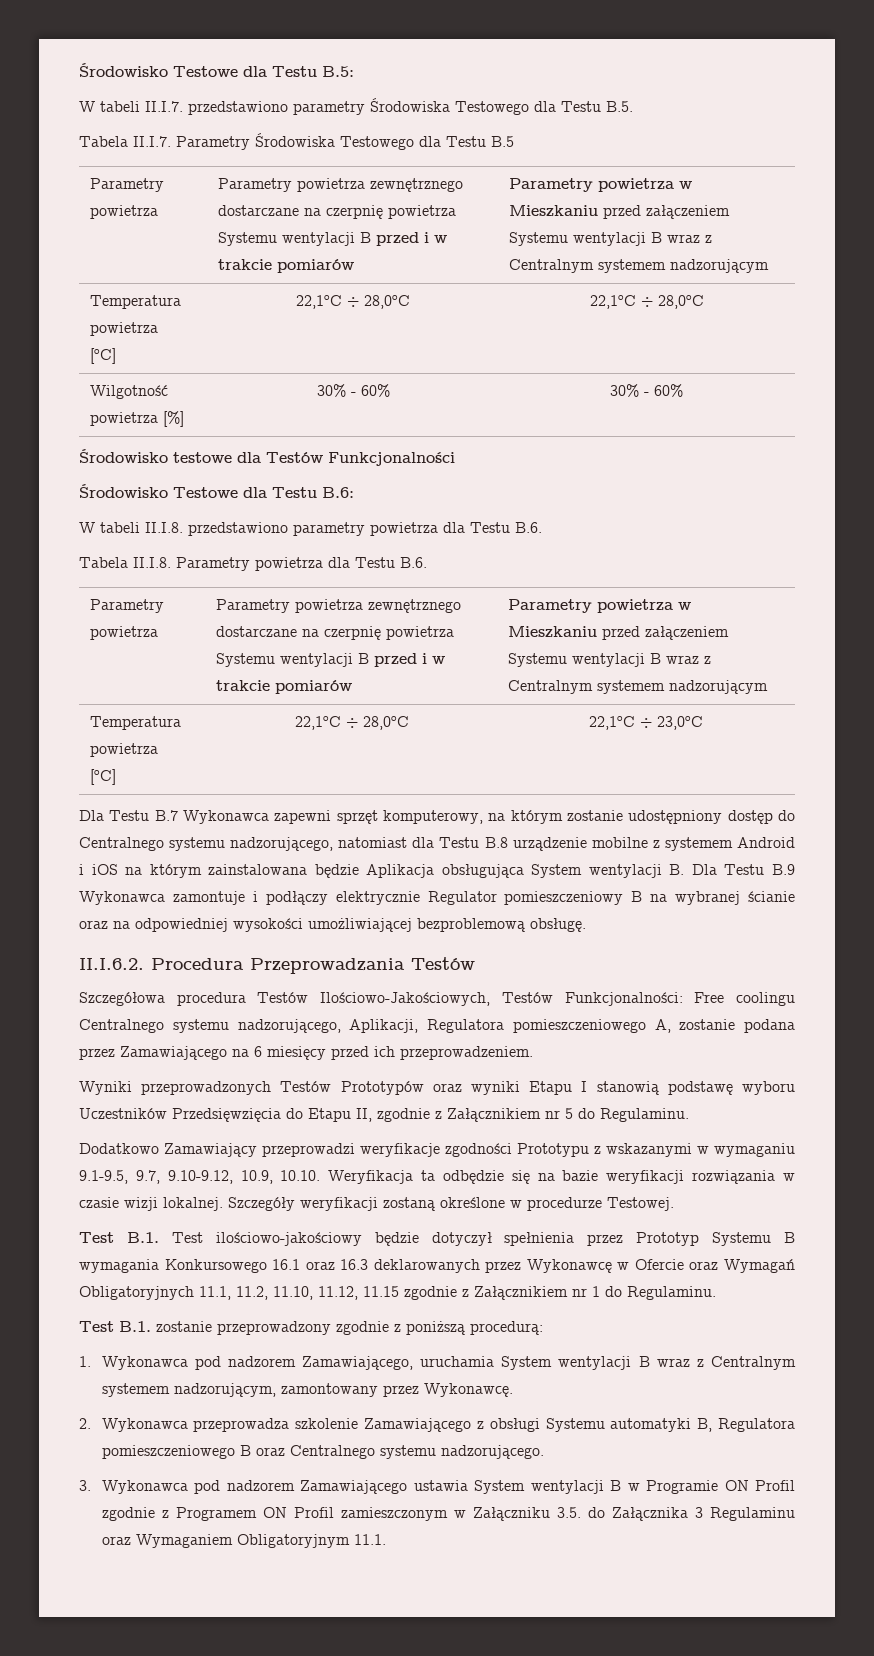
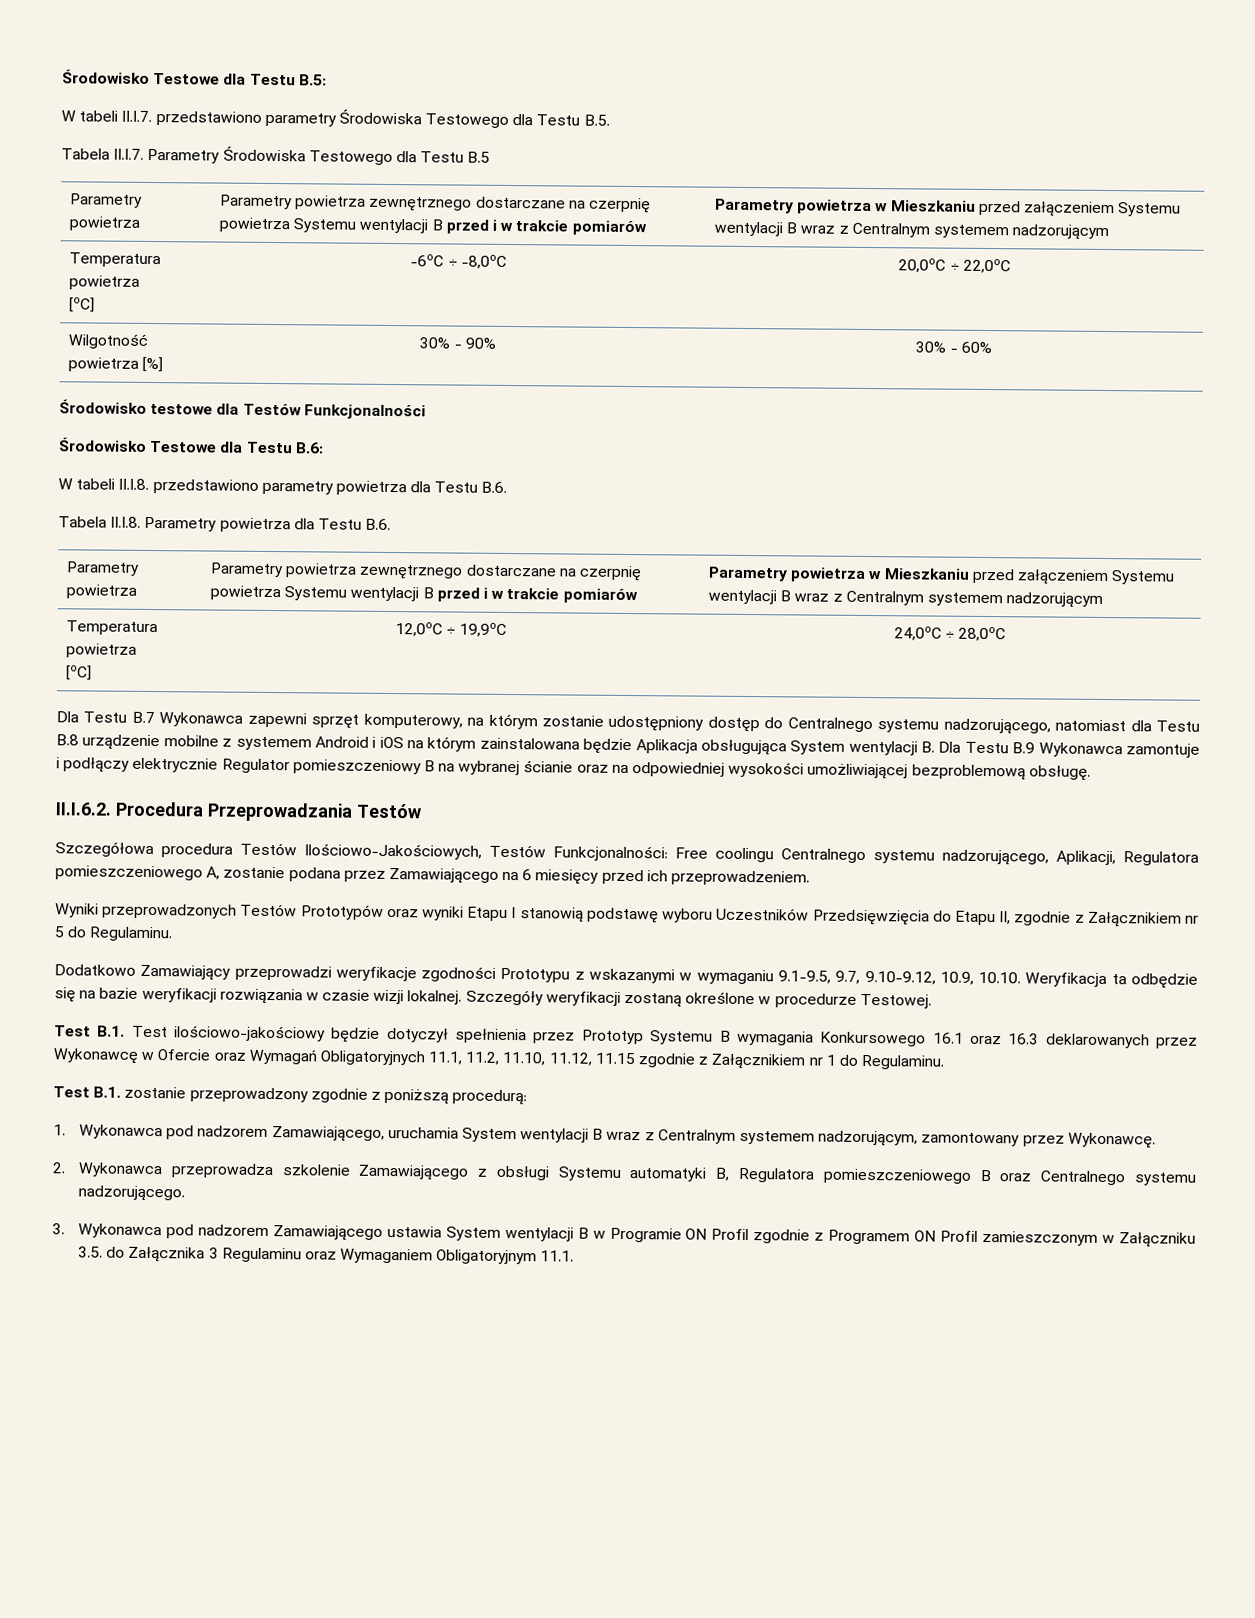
  Tabela II.I.7. Parametry Środowiska Testowego dla Testu B.5
  Parametry powietrza | Parametry powietrza zewnętrznego dostarczane na czerpnię powietrza Systemu wentylacji B przed i w trakcie pomiarów | Parametry powietrza w Mieszkaniu przed załączeniem Systemu wentylacji B wraz z Centralnym systemem nadzorującym
  Temperatura powietrza
- [oC] | 22,1oC ÷ 28,0oC | 22,1oC ÷ 28,0oC
+ [oC] | -6oC ÷ -8,0oC | 20,0oC ÷ 22,0oC
- Wilgotność powietrza [%] | 30% - 60% | 30% - 60%
+ Wilgotność powietrza [%] | 30% - 90% | 30% - 60%
  Tabela II.I.8. Parametry powietrza dla Testu B.6.
  Parametry powietrza | Parametry powietrza zewnętrznego dostarczane na czerpnię powietrza Systemu wentylacji B przed i w trakcie pomiarów | Parametry powietrza w Mieszkaniu przed załączeniem Systemu wentylacji B wraz z Centralnym systemem nadzorującym
  Temperatura powietrza
- [oC] | 22,1oC ÷ 28,0oC | 22,1oC ÷ 23,0oC
+ [oC] | 12,0oC ÷ 19,9oC | 24,0oC ÷ 28,0oC

